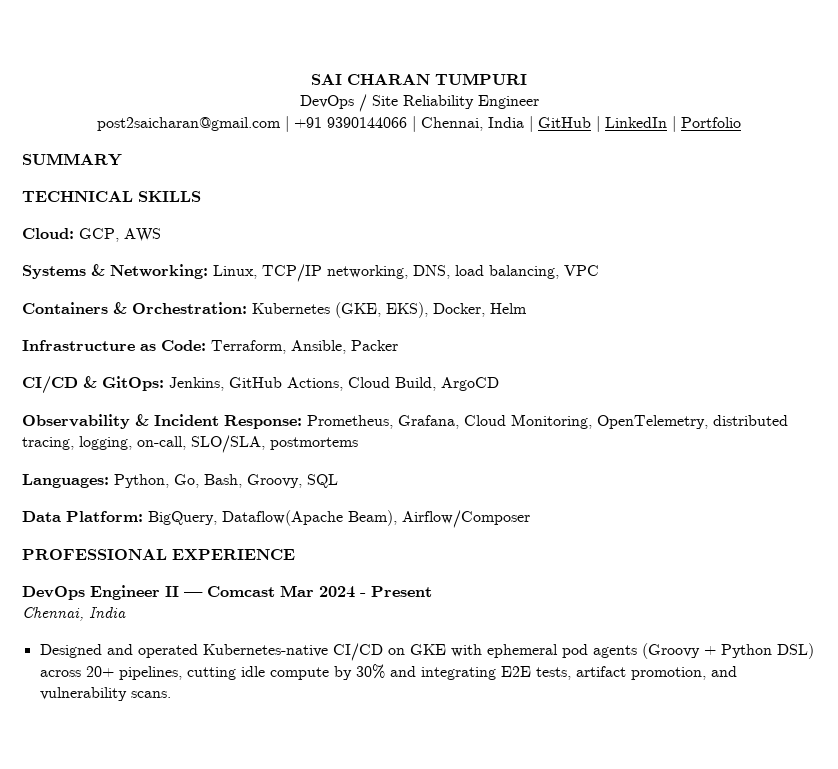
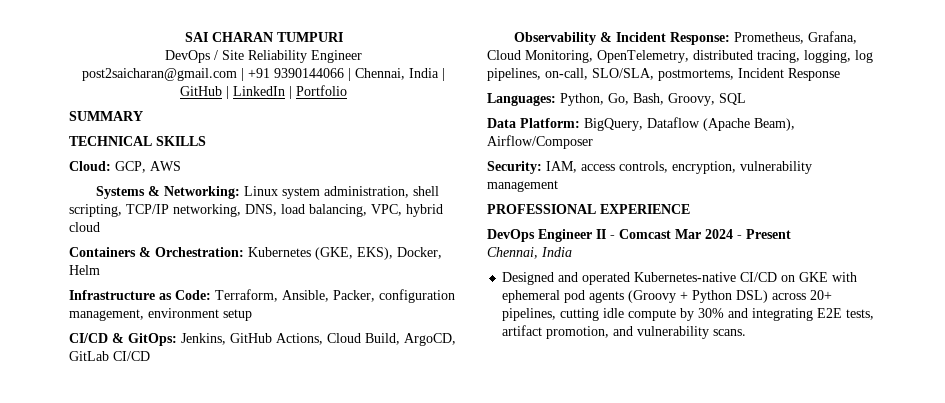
- Systems & Networking: Linux, TCP/IP networking, DNS, load balancing, VPC
+ Systems & Networking: Linux system administration, shell scripting, TCP/IP networking, DNS, load balancing, VPC, hybrid cloud
- Infrastructure as Code: Terraform, Ansible, Packer
+ Infrastructure as Code: Terraform, Ansible, Packer, configuration management, environment setup
- CI/CD & GitOps: Jenkins, GitHub Actions, Cloud Build, ArgoCD
+ CI/CD & GitOps: Jenkins, GitHub Actions, Cloud Build, ArgoCD, GitLab CI/CD
- Observability & Incident Response: Prometheus, Grafana, Cloud Monitoring, OpenTelemetry, distributed tracing, logging, on-call, SLO/SLA, postmortems
+ Observability & Incident Response: Prometheus, Grafana, Cloud Monitoring, OpenTelemetry, distributed tracing, logging, log pipelines, on-call, SLO/SLA, postmortems, Incident Response
- Data Platform: BigQuery, Dataflow(Apache Beam), Airflow/Composer
+ Data Platform: BigQuery, Dataflow (Apache Beam), Airflow/Composer
+ Security: IAM, access controls, encryption, vulnerability management
- DevOps Engineer II — Comcast Mar 2024 - Present
+ DevOps Engineer II - Comcast Mar 2024 - Present

